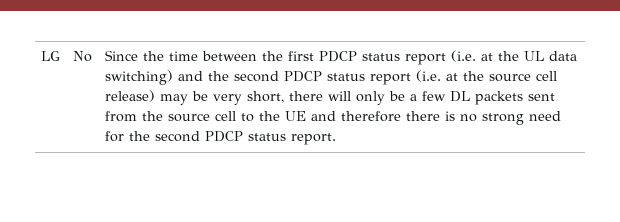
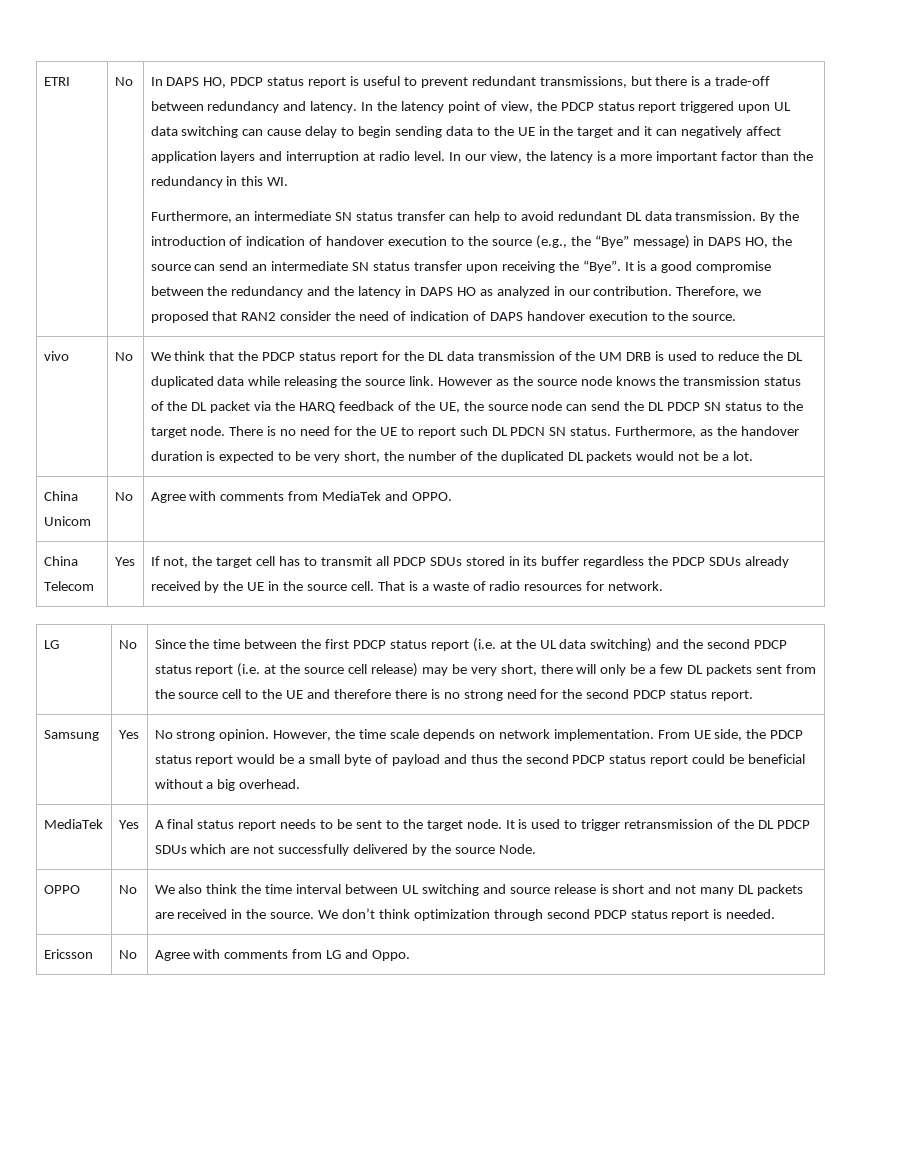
+ ETRI | No | In DAPS HO, PDCP status report is useful to prevent redundant transmissions, but there is a trade-off between redundancy and latency. In the latency point of view, the PDCP status report triggered upon UL data switching can cause delay to begin sending data to the UE in the target and it can negatively affect application layers and interruption at radio level. In our view, the latency is a more important factor than the redundancy in this WI.
+ Furthermore, an intermediate SN status transfer can help to avoid redundant DL data transmission. By the introduction of indication of handover execution to the source (e.g., the “Bye” message) in DAPS HO, the source can send an intermediate SN status transfer upon receiving the “Bye”. It is a good compromise between the redundancy and the latency in DAPS HO as analyzed in our contribution. Therefore, we proposed that RAN2 consider the need of indication of DAPS handover execution to the source.
+ vivo | No | We think that the PDCP status report for the DL data transmission of the UM DRB is used to reduce the DL duplicated data while releasing the source link. However as the source node knows the transmission status of the DL packet via the HARQ feedback of the UE, the source node can send the DL PDCP SN status to the target node. There is no need for the UE to report such DL PDCN SN status. Furthermore, as the handover duration is expected to be very short, the number of the duplicated DL packets would not be a lot.
+ China Unicom | No | Agree with comments from MediaTek and OPPO.
+ China Telecom | Yes | If not, the target cell has to transmit all PDCP SDUs stored in its buffer regardless the PDCP SDUs already received by the UE in the source cell. That is a waste of radio resources for network.
+ Samsung | Yes | No strong opinion. However, the time scale depends on network implementation. From UE side, the PDCP status report would be a small byte of payload and thus the second PDCP status report could be beneficial without a big overhead.
+ MediaTek | Yes | A final status report needs to be sent to the target node. It is used to trigger retransmission of the DL PDCP SDUs which are not successfully delivered by the source Node.
+ OPPO | No | We also think the time interval between UL switching and source release is short and not many DL packets are received in the source. We don’t think optimization through second PDCP status report is needed.
+ Ericsson | No | Agree with comments from LG and Oppo.

